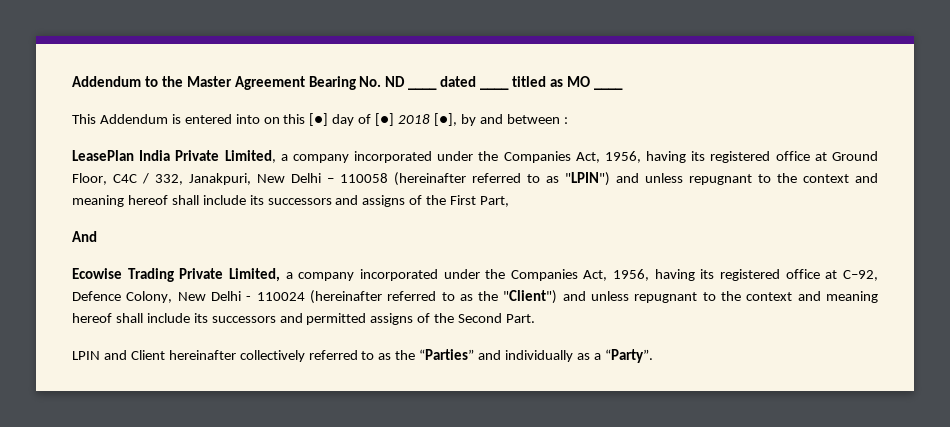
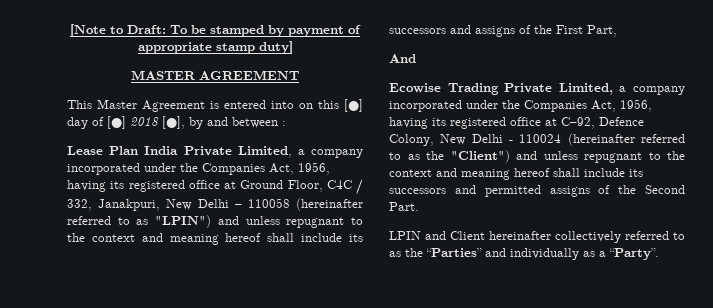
- Addendum to the Master Agreement Bearing No. ND ____ dated ____ titled as MO ____
- This Addendum is entered into on this [●] day of [●] 2018 [●], by and between :
+ [Note to Draft: To be stamped by payment of appropriate stamp duty]
+ MASTER AGREEMENT
+ This Master Agreement is entered into on this [●] day of [●] 2018 [●], by and between :
- LeasePlan India Private Limited, a company incorporated under the Companies Act, 1956, having its registered office at Ground Floor, C4C / 332, Janakpuri, New Delhi – 110058 (hereinafter referred to as "LPIN") and unless repugnant to the context and meaning hereof shall include its successors and assigns of the First Part,
+ Lease Plan India Private Limited, a company incorporated under the Companies Act, 1956, having its registered office at Ground Floor, C4C / 332, Janakpuri, New Delhi – 110058 (hereinafter referred to as "LPIN") and unless repugnant to the context and meaning hereof shall include its successors and assigns of the First Part,

